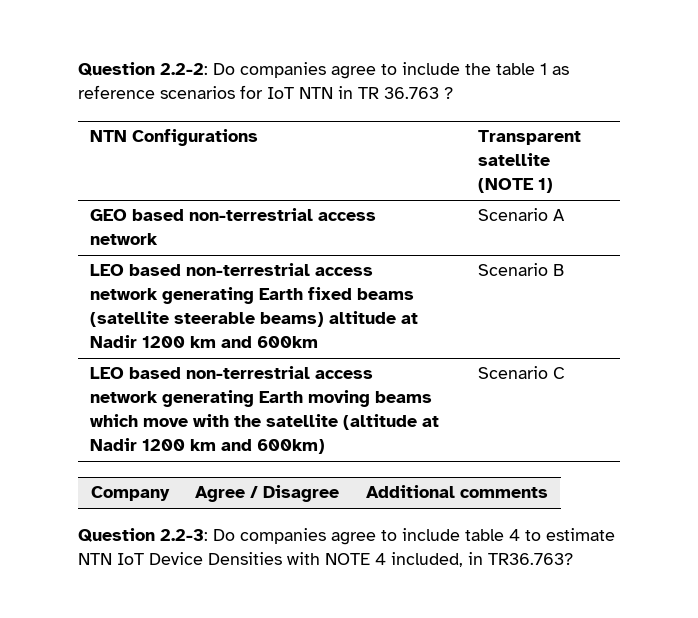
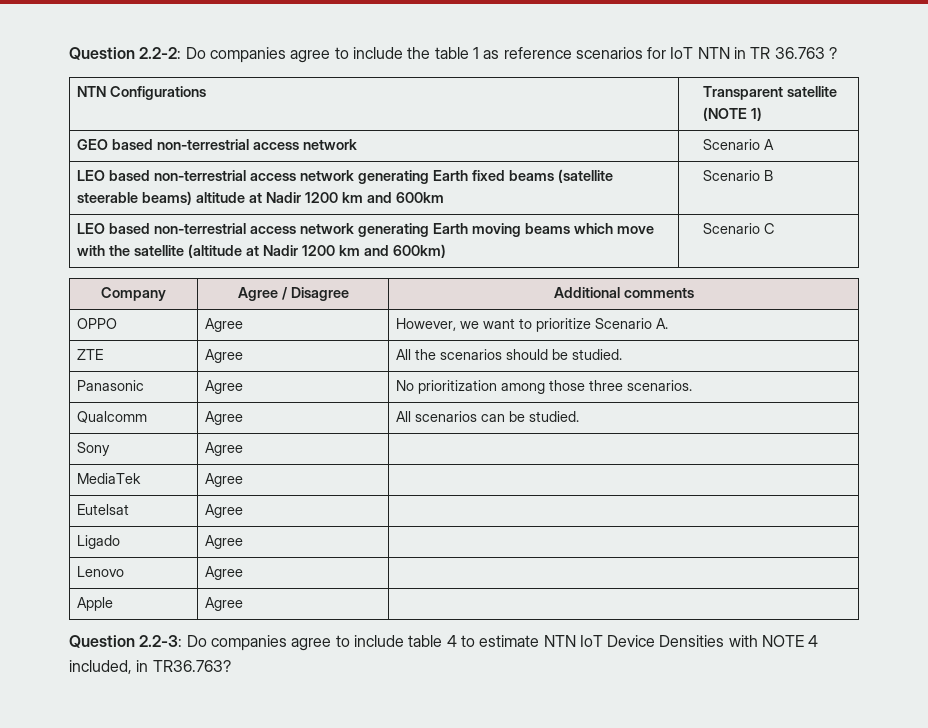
+ OPPO | Agree | However, we want to prioritize Scenario A.
+ ZTE | Agree | All the scenarios should be studied.
+ Panasonic | Agree | No prioritization among those three scenarios.
+ Qualcomm | Agree | All scenarios can be studied.
+ Sony | Agree |
+ MediaTek | Agree |
+ Eutelsat | Agree |
+ Ligado | Agree |
+ Lenovo | Agree |
+ Apple | Agree |

